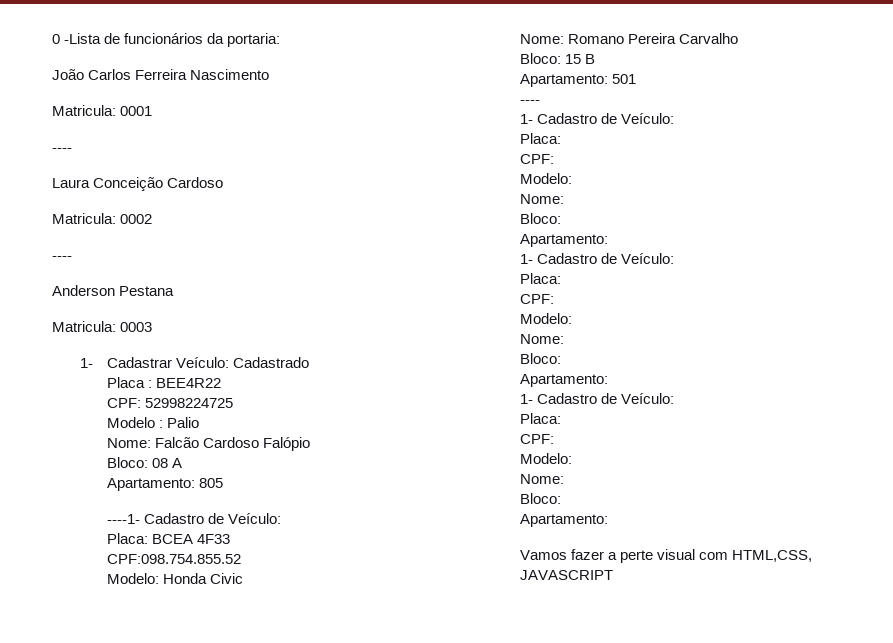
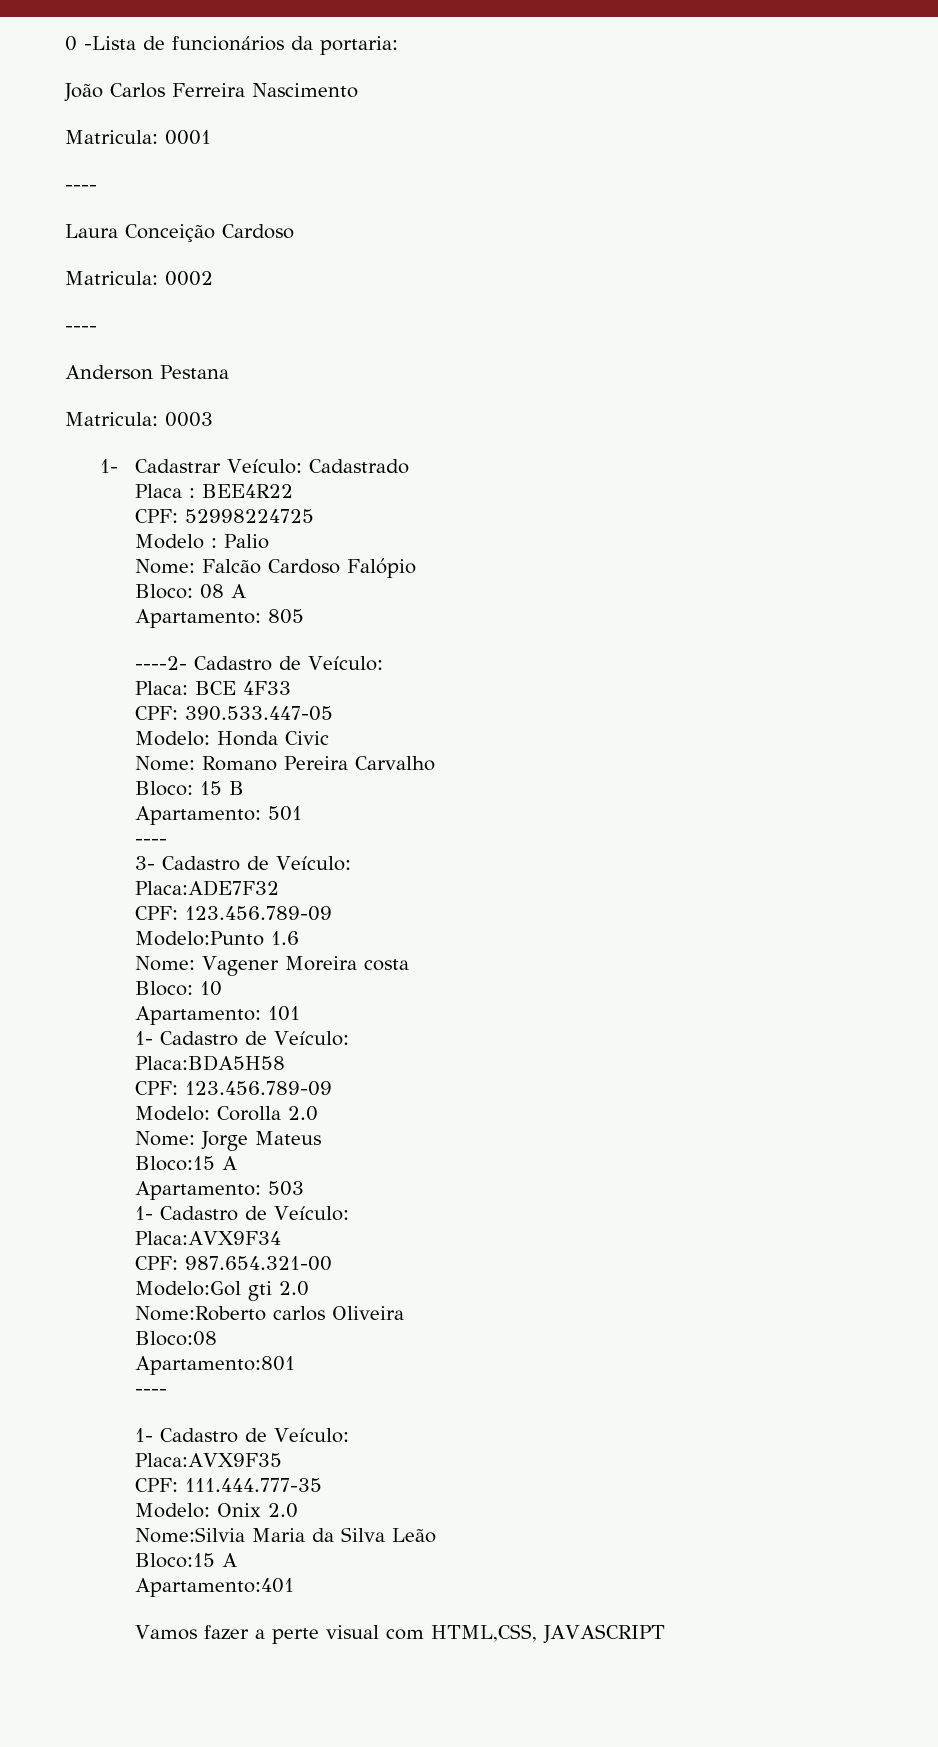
- ----1- Cadastro de Veículo:
- Placa: BCEA 4F33
+ ----2- Cadastro de Veículo:
+ Placa: BCE 4F33
- CPF:098.754.855.52
+ CPF: 390.533.447-05
  Apartamento: 501
  ----
+ 3- Cadastro de Veículo:
+ Placa:ADE7F32
+ CPF: 123.456.789-09
+ Modelo:Punto 1.6
+ Nome: Vagener Moreira costa
+ Bloco: 10
+ Apartamento: 101
  1- Cadastro de Veículo:
- Placa:
- CPF:
- Modelo:
- Nome:
- Bloco:
- Apartamento:
+ Placa:BDA5H58
+ CPF: 123.456.789-09
+ Modelo: Corolla 2.0
+ Nome: Jorge Mateus
+ Bloco:15 A
+ Apartamento: 503
  1- Cadastro de Veículo:
- Placa:
- CPF:
- Modelo:
- Nome:
- Bloco:
- Apartamento:
+ Placa:AVX9F34
+ CPF: 987.654.321-00
+ Modelo:Gol gti 2.0
+ Nome:Roberto carlos Oliveira
+ Bloco:08
+ Apartamento:801
+ ----
  1- Cadastro de Veículo:
- Placa:
- CPF:
- Modelo:
- Nome:
- Bloco:
- Apartamento:
+ Placa:AVX9F35
+ CPF: 111.444.777-35
+ Modelo: Onix 2.0
+ Nome:Silvia Maria da Silva Leão
+ Bloco:15 A
+ Apartamento:401

